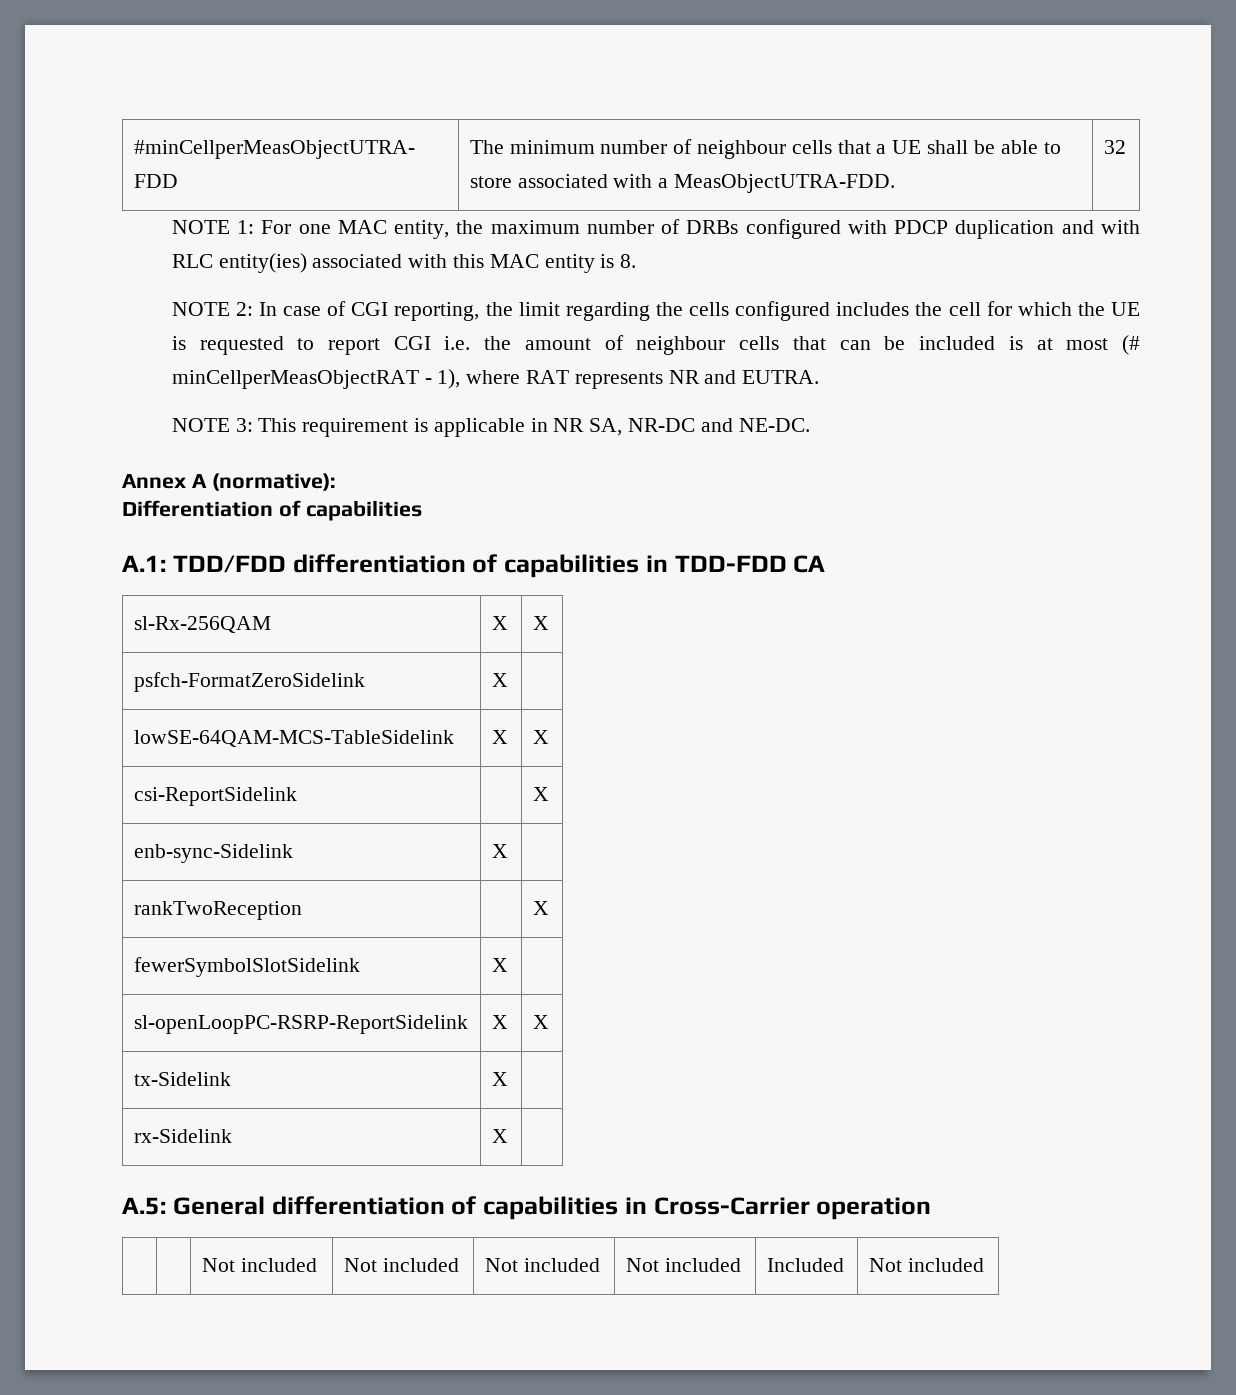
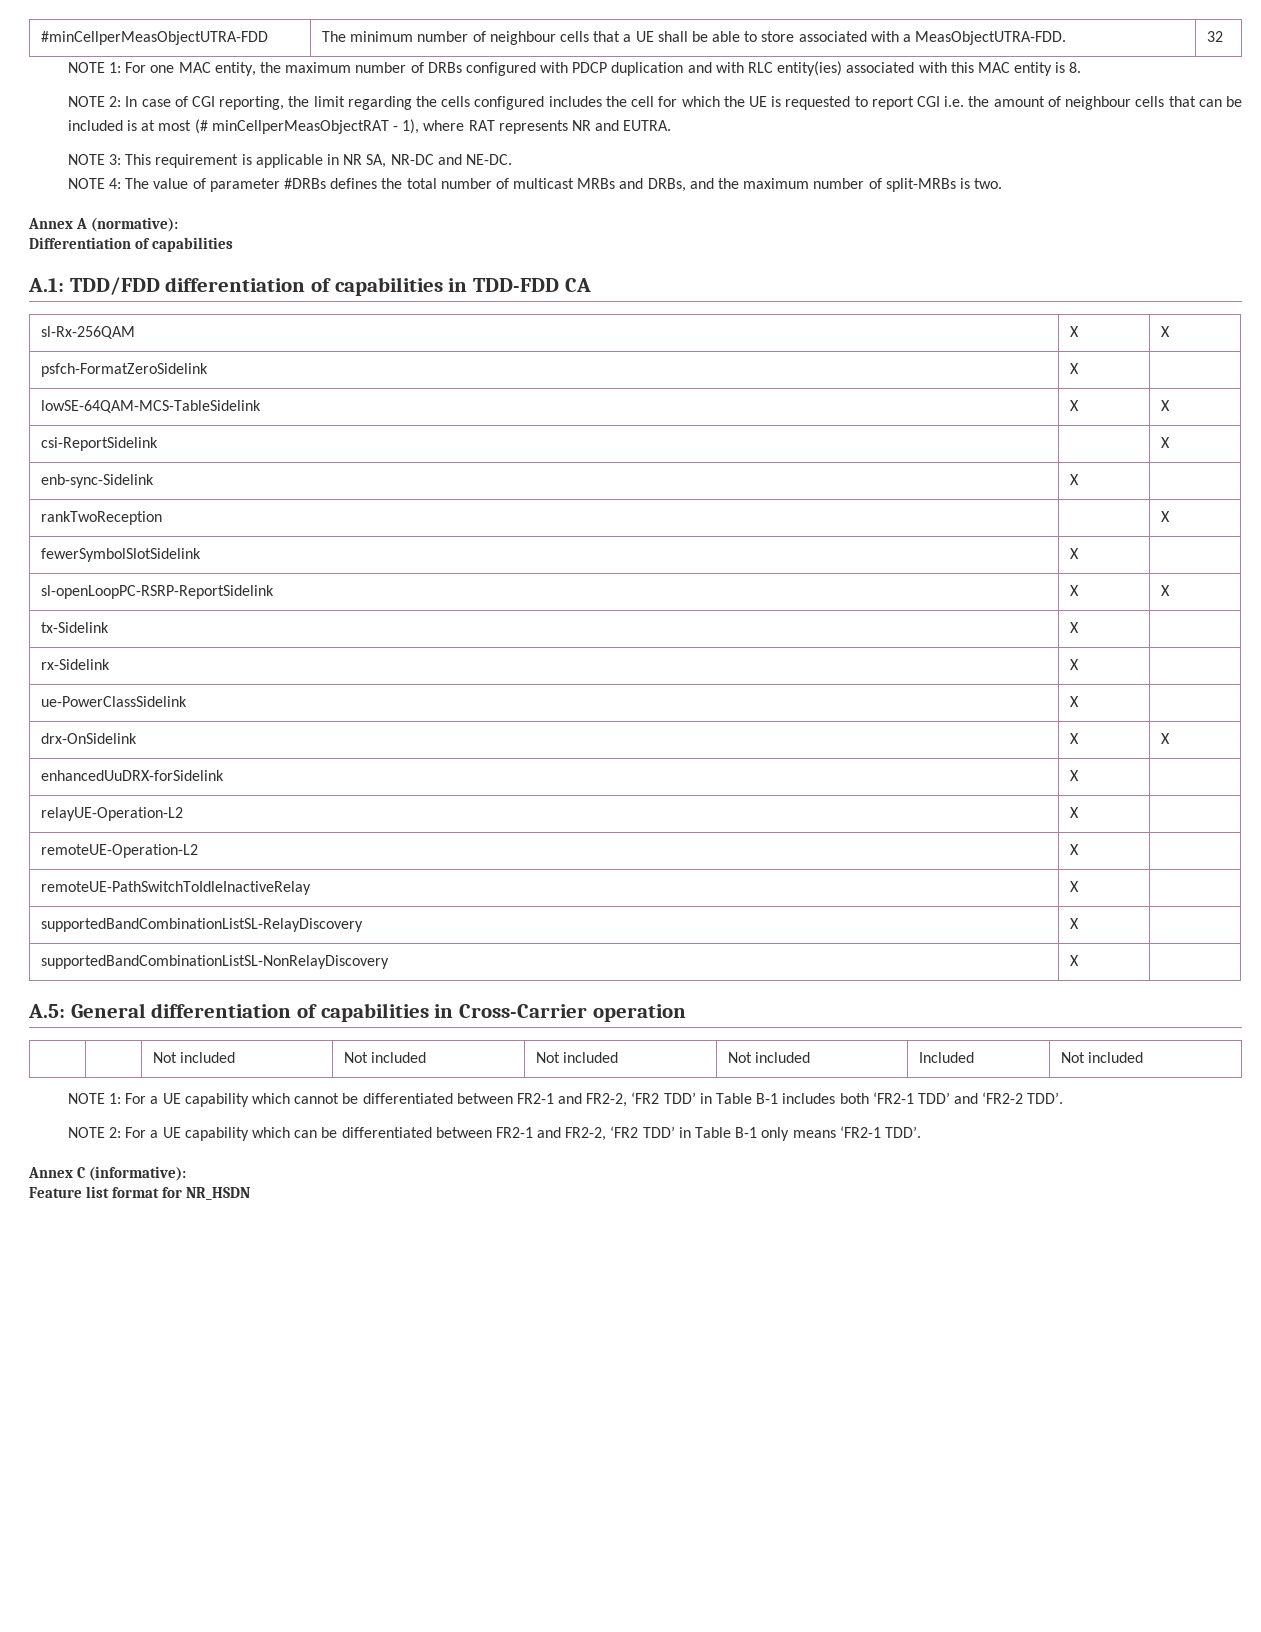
+ NOTE 4: The value of parameter #DRBs defines the total number of multicast MRBs and DRBs, and the maximum number of split-MRBs is two.
+ ue-PowerClassSidelink | X |
+ drx-OnSidelink | X | X
+ enhancedUuDRX-forSidelink | X |
+ relayUE-Operation-L2 | X |
+ remoteUE-Operation-L2 | X |
+ remoteUE-PathSwitchToIdleInactiveRelay | X |
+ supportedBandCombinationListSL-RelayDiscovery | X |
+ supportedBandCombinationListSL-NonRelayDiscovery | X |
+ NOTE 1: For a UE capability which cannot be differentiated between FR2-1 and FR2-2, ‘FR2 TDD’ in Table B-1 includes both ‘FR2-1 TDD’ and ‘FR2-2 TDD’.
+ NOTE 2: For a UE capability which can be differentiated between FR2-1 and FR2-2, ‘FR2 TDD’ in Table B-1 only means ‘FR2-1 TDD’.
+ Annex C (informative):
+ Feature list format for NR_HSDN

